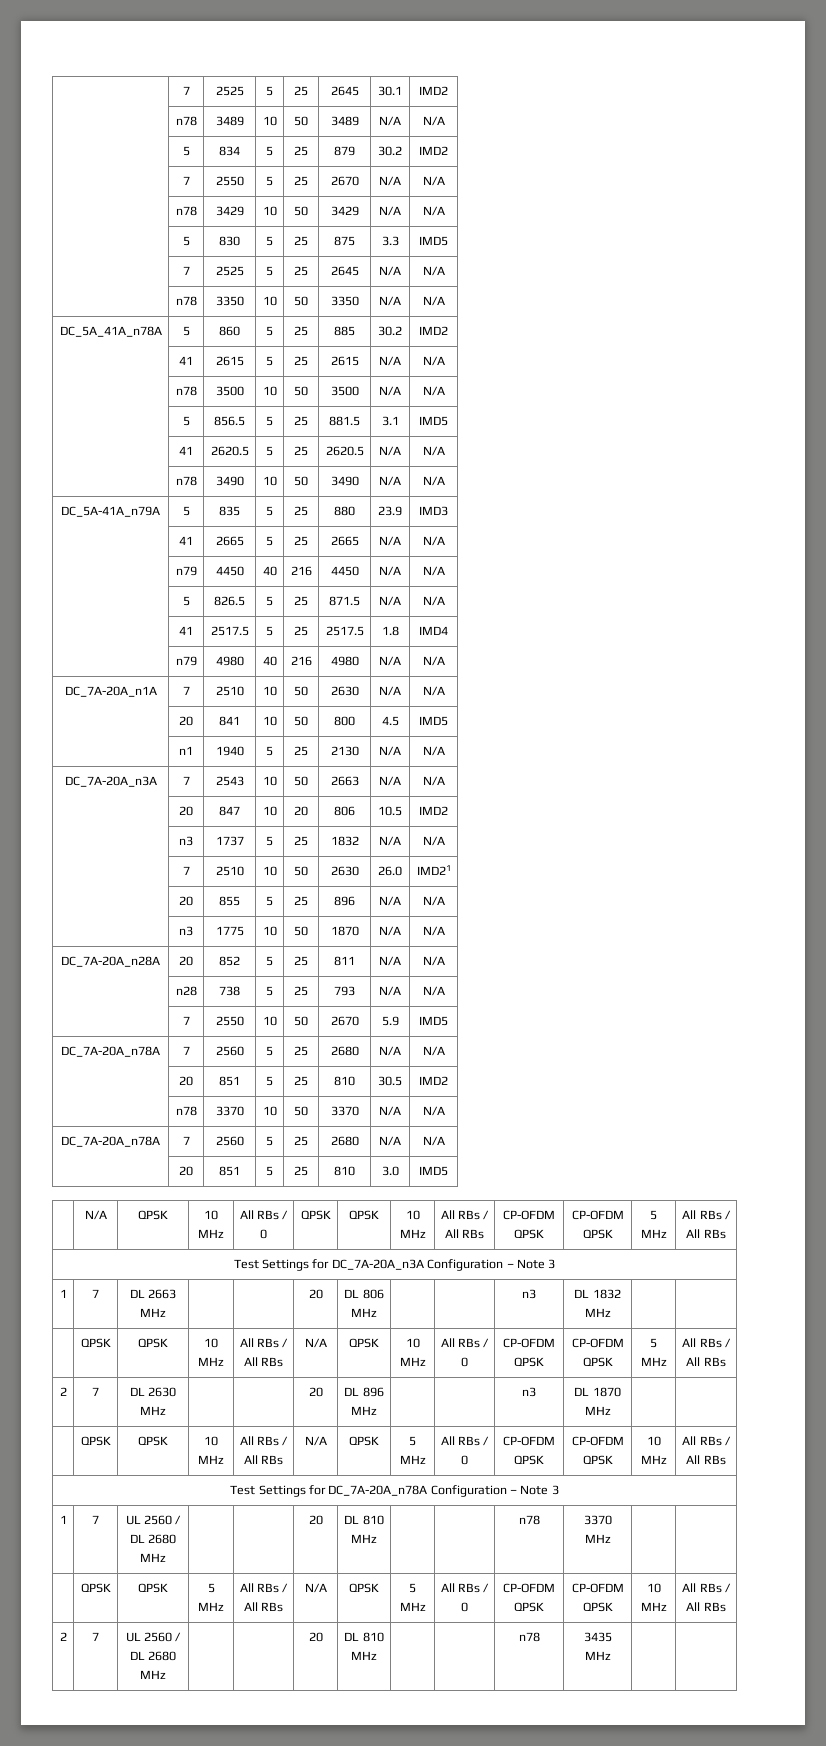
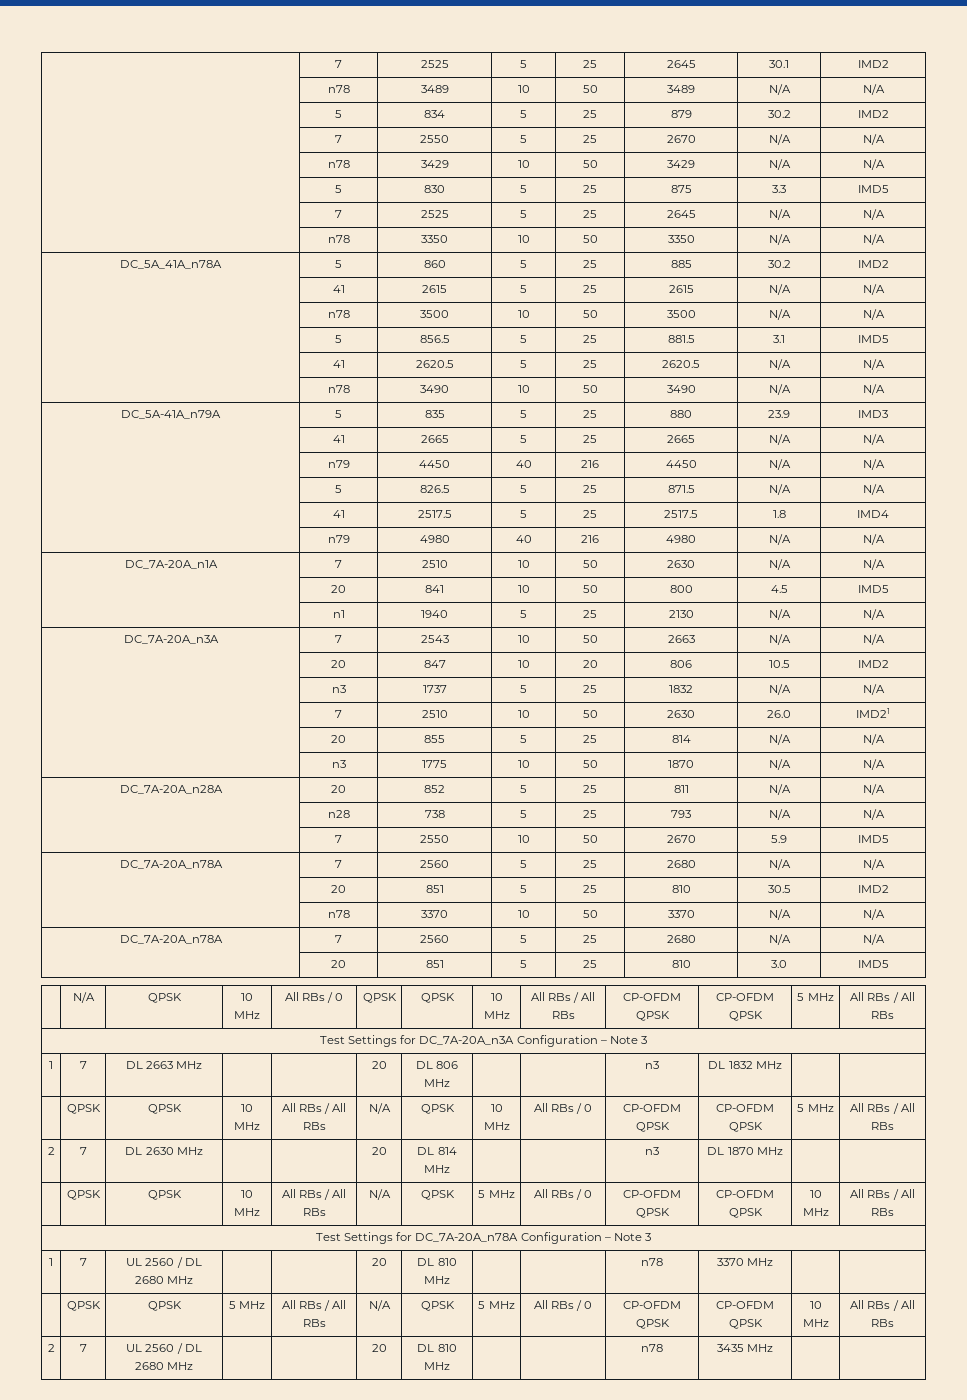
- | 20 | 855 | 5 | 25 | 896 | N/A | N/A
+ | 20 | 855 | 5 | 25 | 814 | N/A | N/A
- 2 | 7 | DL 2630 MHz | | | 20 | DL 896 MHz | | | n3 | DL 1870 MHz | |
+ 2 | 7 | DL 2630 MHz | | | 20 | DL 814 MHz | | | n3 | DL 1870 MHz | |

